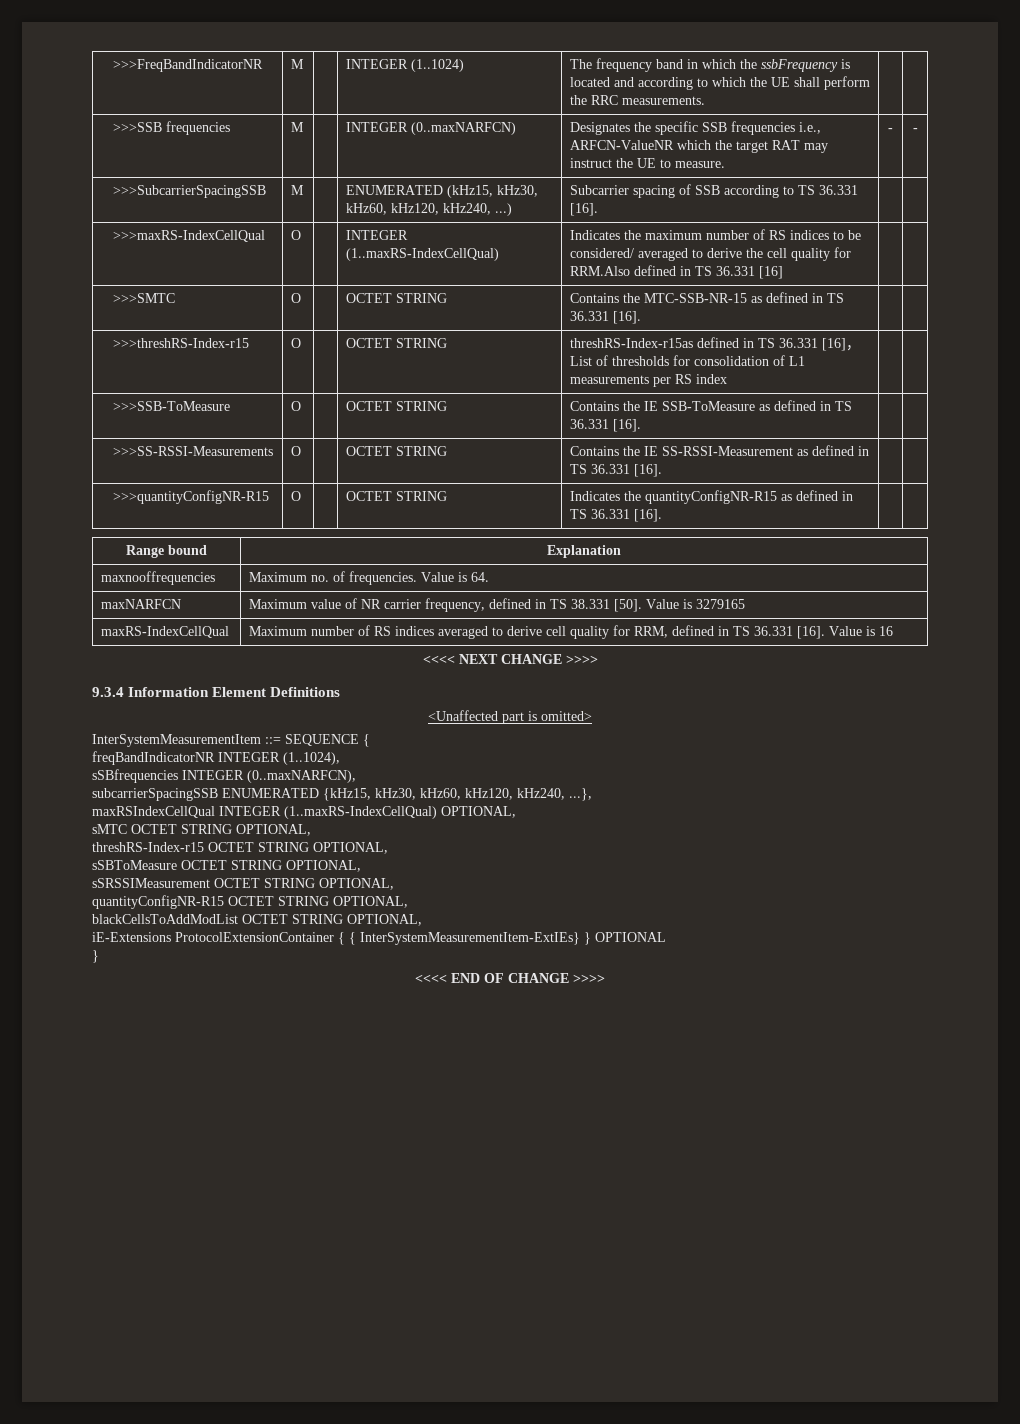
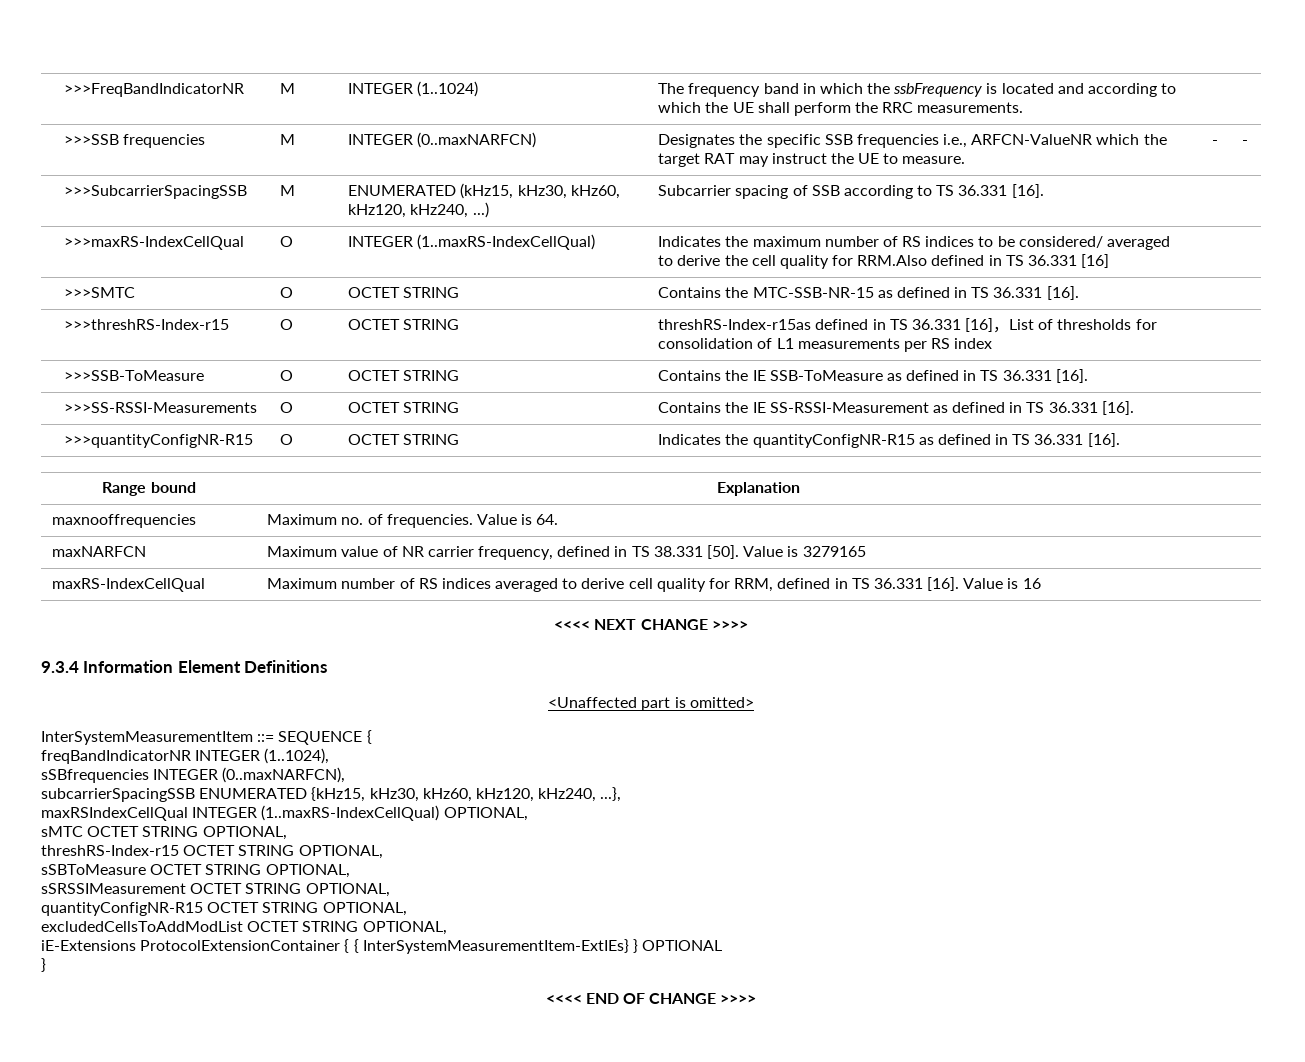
- blackCellsToAddModList OCTET STRING OPTIONAL,
+ excludedCellsToAddModList OCTET STRING OPTIONAL,

